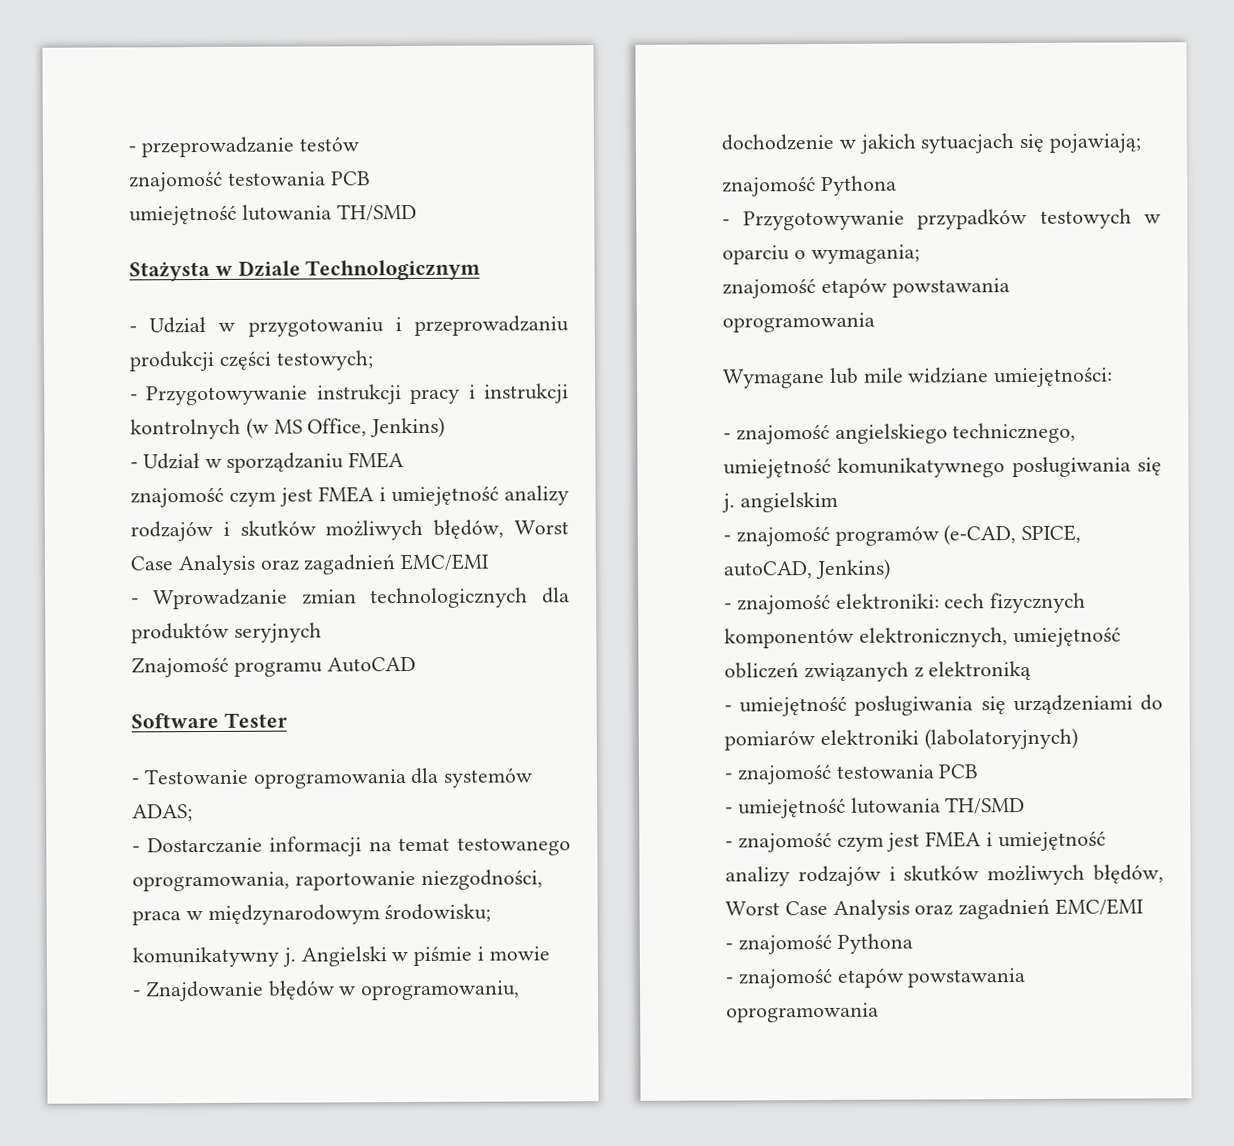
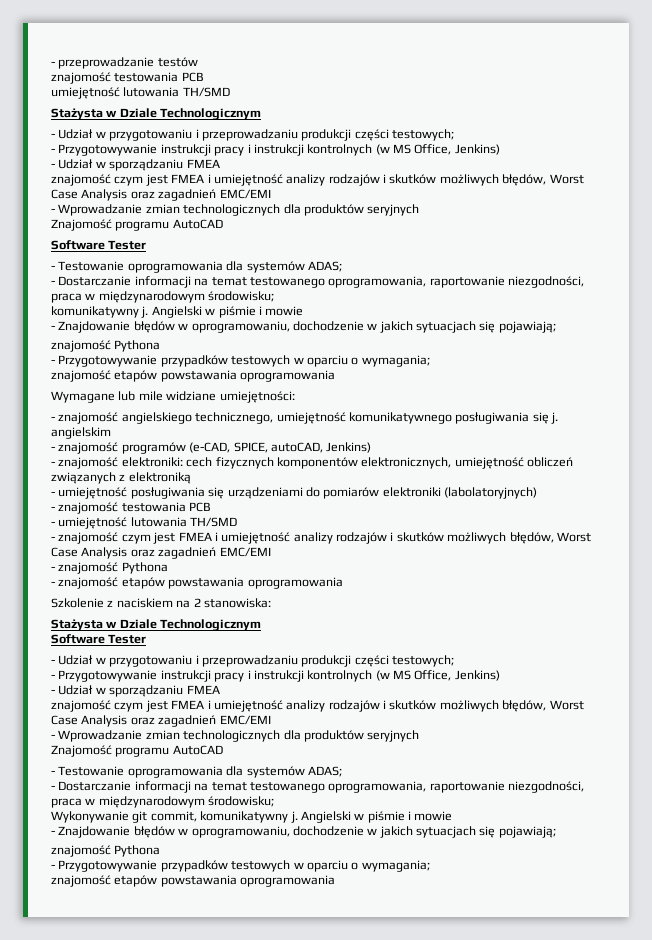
+ Szkolenie z naciskiem na 2 stanowiska:
+ Stażysta w Dziale Technologicznym
+ Software Tester
+ - Udział w przygotowaniu i przeprowadzaniu produkcji części testowych;
+ - Przygotowywanie instrukcji pracy i instrukcji kontrolnych (w MS Office, Jenkins)
+ - Udział w sporządzaniu FMEA
+ znajomość czym jest FMEA i umiejętność analizy rodzajów i skutków możliwych błędów, Worst Case Analysis oraz zagadnień EMC/EMI
+ - Wprowadzanie zmian technologicznych dla produktów seryjnych
+ Znajomość programu AutoCAD
+ - Testowanie oprogramowania dla systemów ADAS;
+ - Dostarczanie informacji na temat testowanego oprogramowania, raportowanie niezgodności, praca w międzynarodowym środowisku;
+ Wykonywanie git commit, komunikatywny j. Angielski w piśmie i mowie
+ - Znajdowanie błędów w oprogramowaniu, dochodzenie w jakich sytuacjach się pojawiają;
+ znajomość Pythona
+ - Przygotowywanie przypadków testowych w oparciu o wymagania;
+ znajomość etapów powstawania oprogramowania

